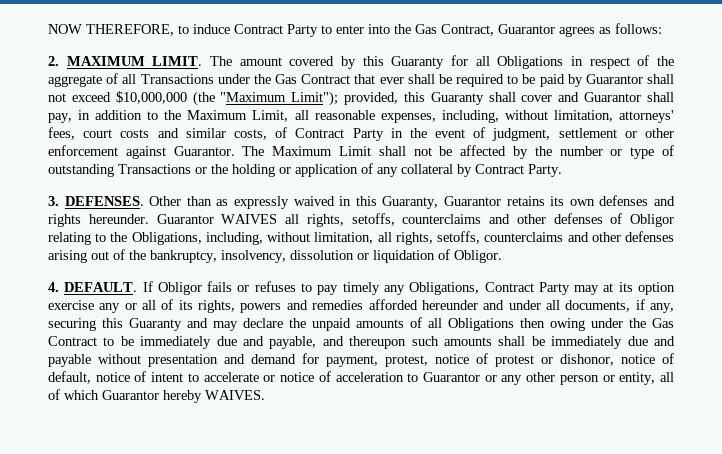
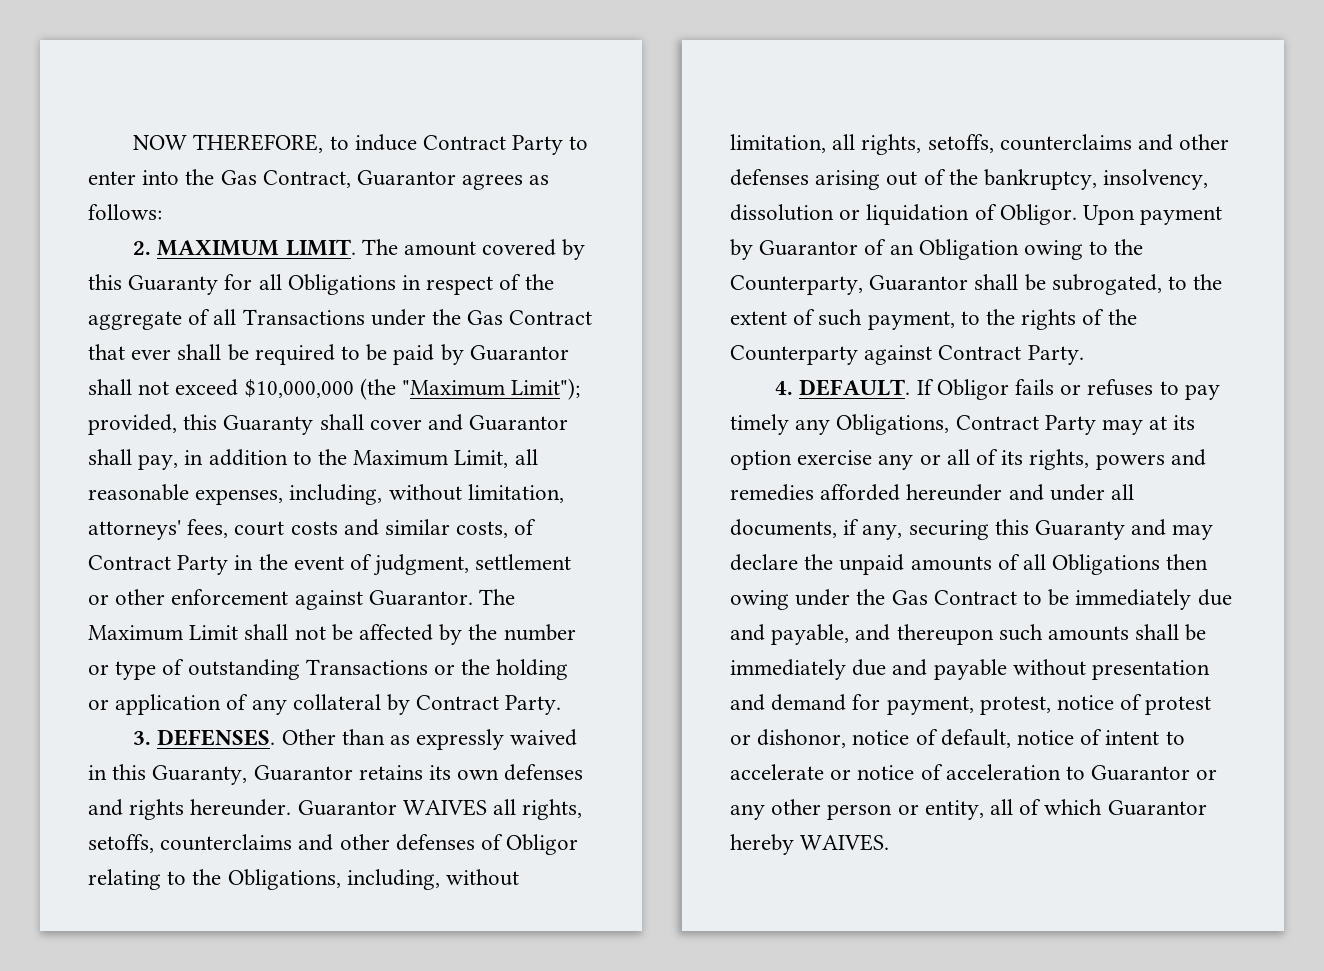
+ Upon payment by Guarantor of an Obligation owing to the Counterparty, Guarantor shall be subrogated, to the extent of such payment, to the rights of the Counterparty against Contract Party.

